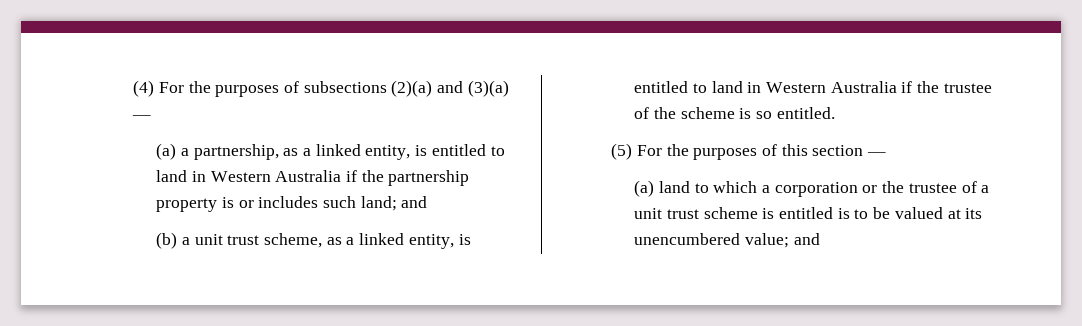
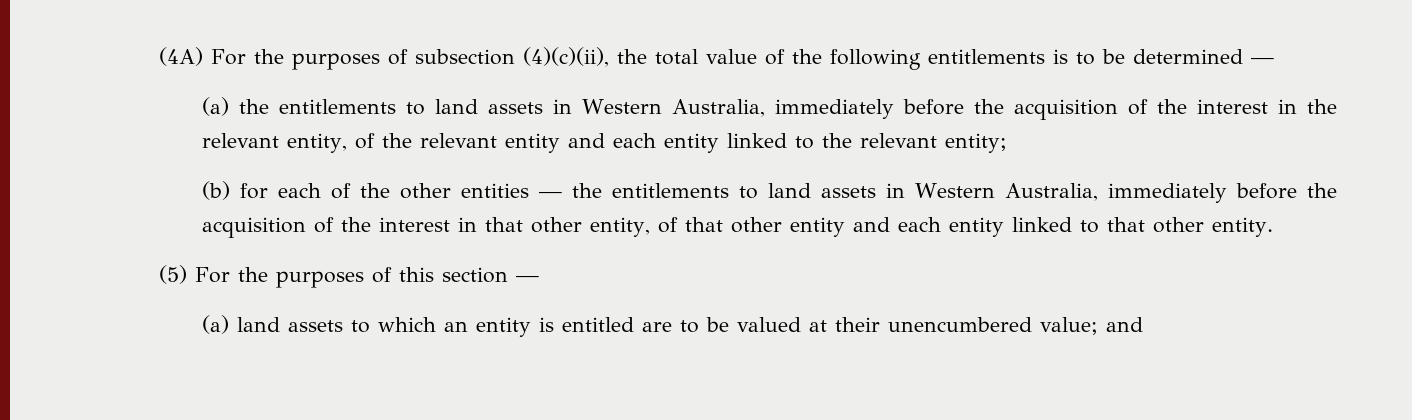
- (4) For the purposes of subsections (2)(a) and (3)(a) —
- (a) a partnership, as a linked entity, is entitled to land in Western Australia if the partnership property is or includes such land; and
- (b) a unit trust scheme, as a linked entity, is entitled to land in Western Australia if the trustee of the scheme is so entitled.
+ (4A) For the purposes of subsection (4)(c)(ii), the total value of the following entitlements is to be determined —
+ (a) the entitlements to land assets in Western Australia, immediately before the acquisition of the interest in the relevant entity, of the relevant entity and each entity linked to the relevant entity;
+ (b) for each of the other entities — the entitlements to land assets in Western Australia, immediately before the acquisition of the interest in that other entity, of that other entity and each entity linked to that other entity.
- (a) land to which a corporation or the trustee of a unit trust scheme is entitled is to be valued at its unencumbered value; and
+ (a) land assets to which an entity is entitled are to be valued at their unencumbered value; and

